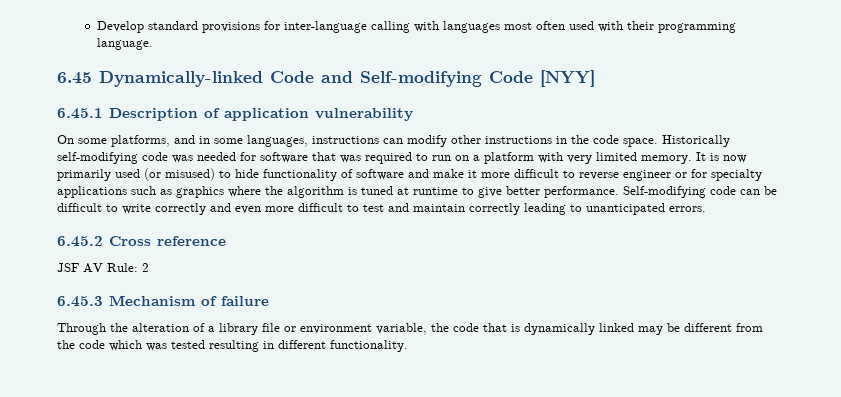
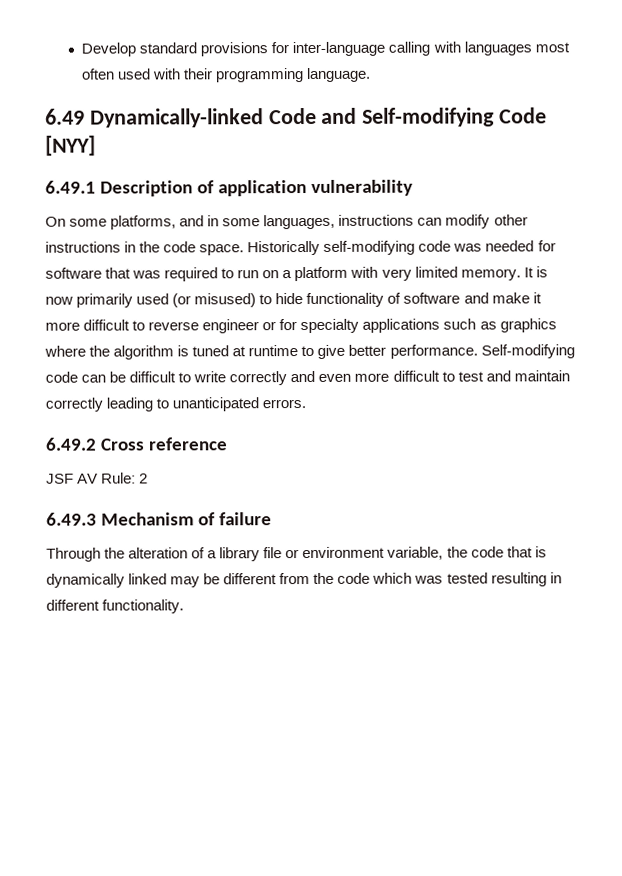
- 6.45 Dynamically-linked Code and Self-modifying Code [NYY]
+ 6.49 Dynamically-linked Code and Self-modifying Code [NYY]
- 6.45.1 Description of application vulnerability
+ 6.49.1 Description of application vulnerability
- 6.45.2 Cross reference
+ 6.49.2 Cross reference
- 6.45.3 Mechanism of failure
+ 6.49.3 Mechanism of failure

